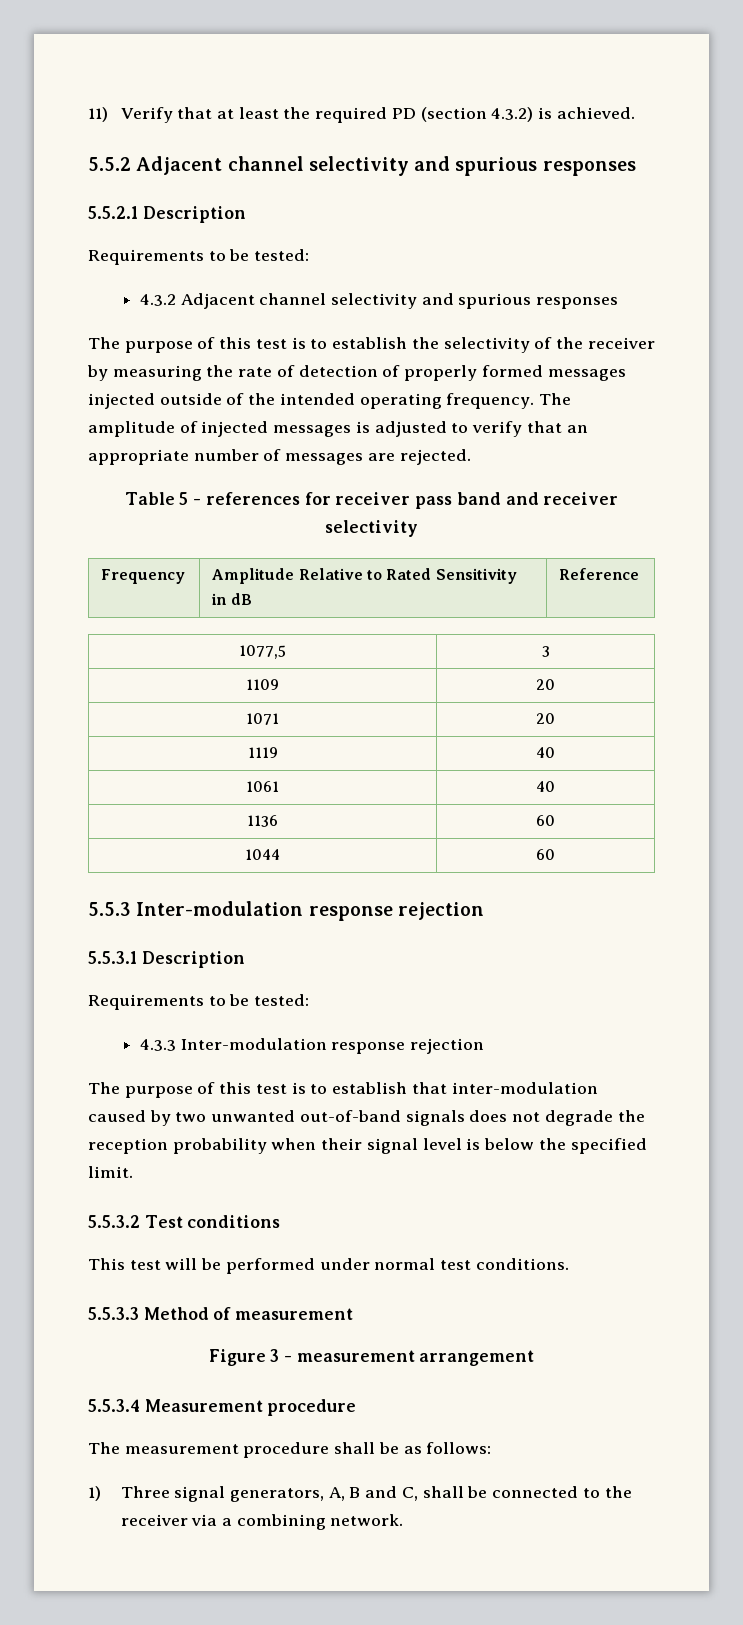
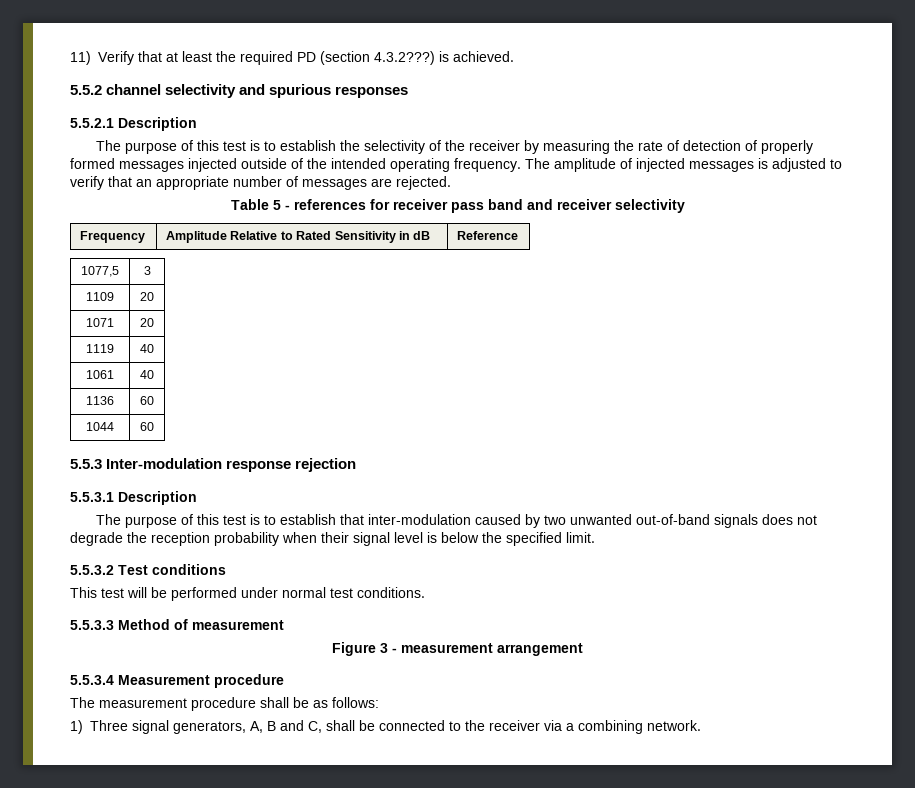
- 11) Verify that at least the required PD (section 4.3.2) is achieved.
+ 11) Verify that at least the required PD (section 4.3.2???) is achieved.
- 5.5.2 Adjacent channel selectivity and spurious responses
+ 5.5.2 channel selectivity and spurious responses
  5.5.2.1 Description
- Requirements to be tested:
- 4.3.2 Adjacent channel selectivity and spurious responses
  5.5.3.1 Description
- Requirements to be tested:
- 4.3.3 Inter-modulation response rejection

